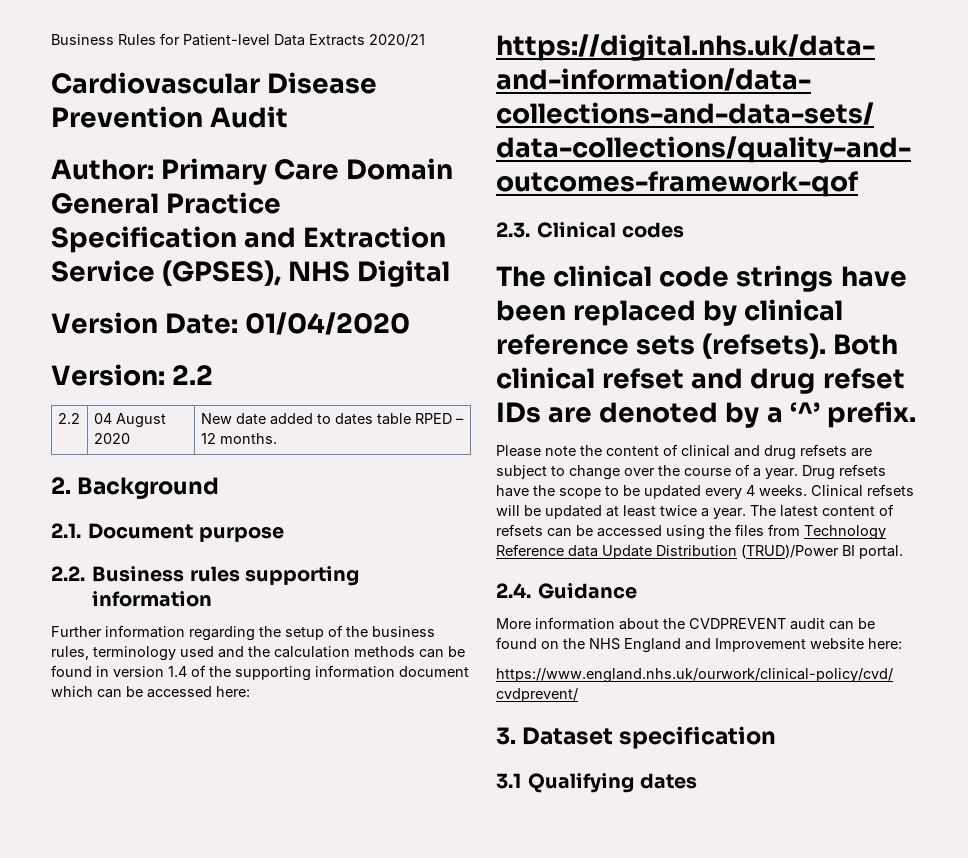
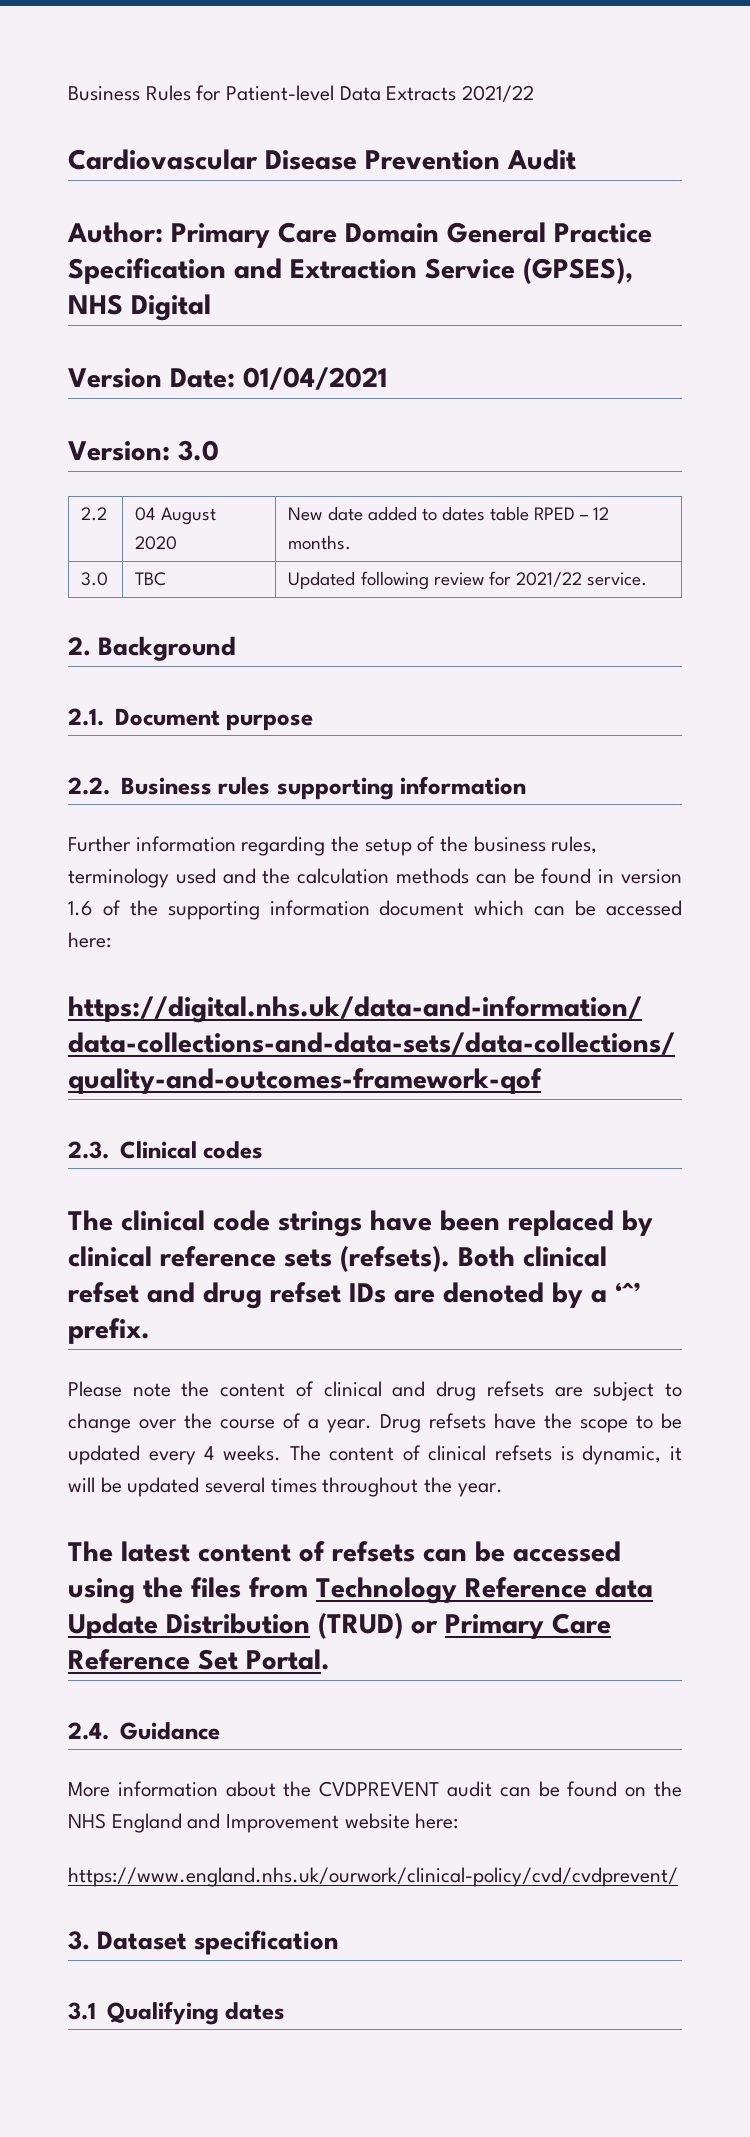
- Business Rules for Patient-level Data Extracts 2020/21
+ Business Rules for Patient-level Data Extracts 2021/22
- Version Date: 01/04/2020
+ Version Date: 01/04/2021
- Version: 2.2
+ Version: 3.0
+ 3.0 | TBC | Updated following review for 2021/22 service.
- Further information regarding the setup of the business rules, terminology used and the calculation methods can be found in version 1.4 of the supporting information document which can be accessed here:
+ Further information regarding the setup of the business rules, terminology used and the calculation methods can be found in version 1.6 of the supporting information document which can be accessed here:
- Clinical refsets will be updated at least twice a year. The latest content of refsets can be accessed using the files from Technology Reference data Update Distribution (TRUD)/Power BI portal.
+ The content of clinical refsets is dynamic, it will be updated several times throughout the year.
+ The latest content of refsets can be accessed using the files from Technology Reference data Update Distribution (TRUD) or Primary Care Reference Set Portal.

